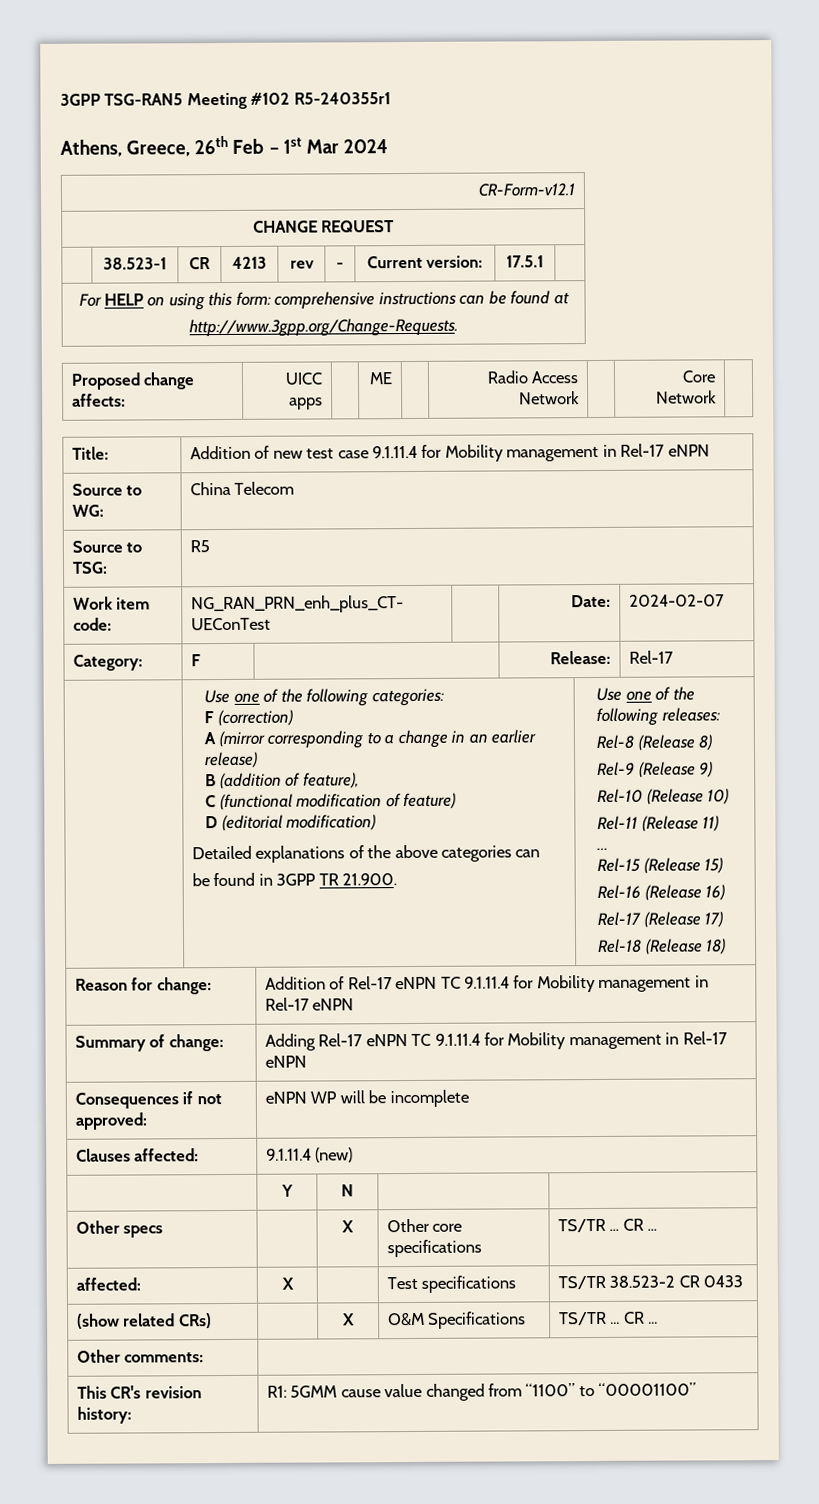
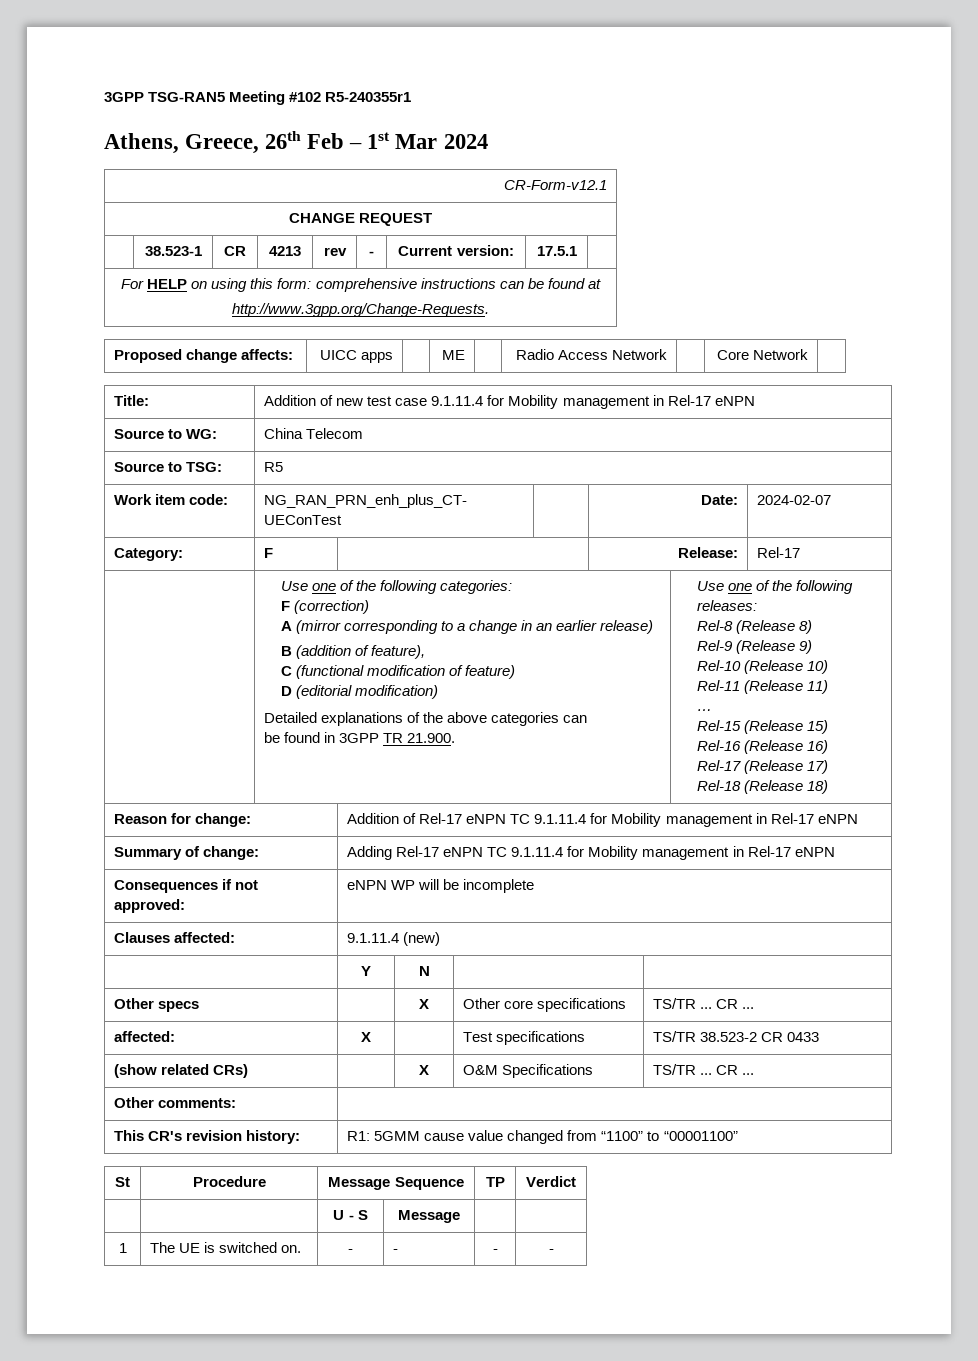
+ St | Procedure | Message Sequence | TP | Verdict
+ | | U - S | Message | |
+ 1 | The UE is switched on. | - | - | - | -

